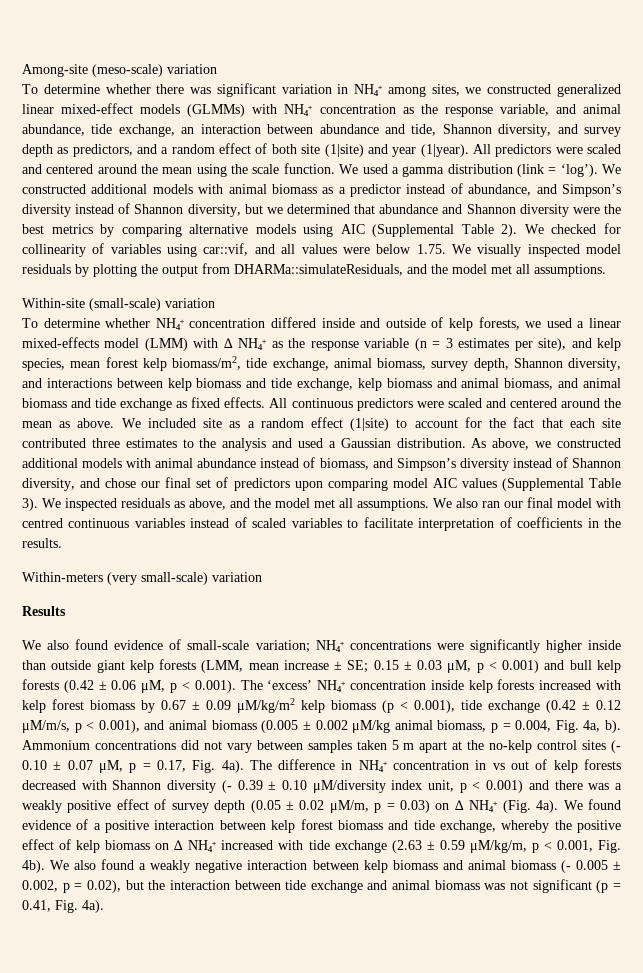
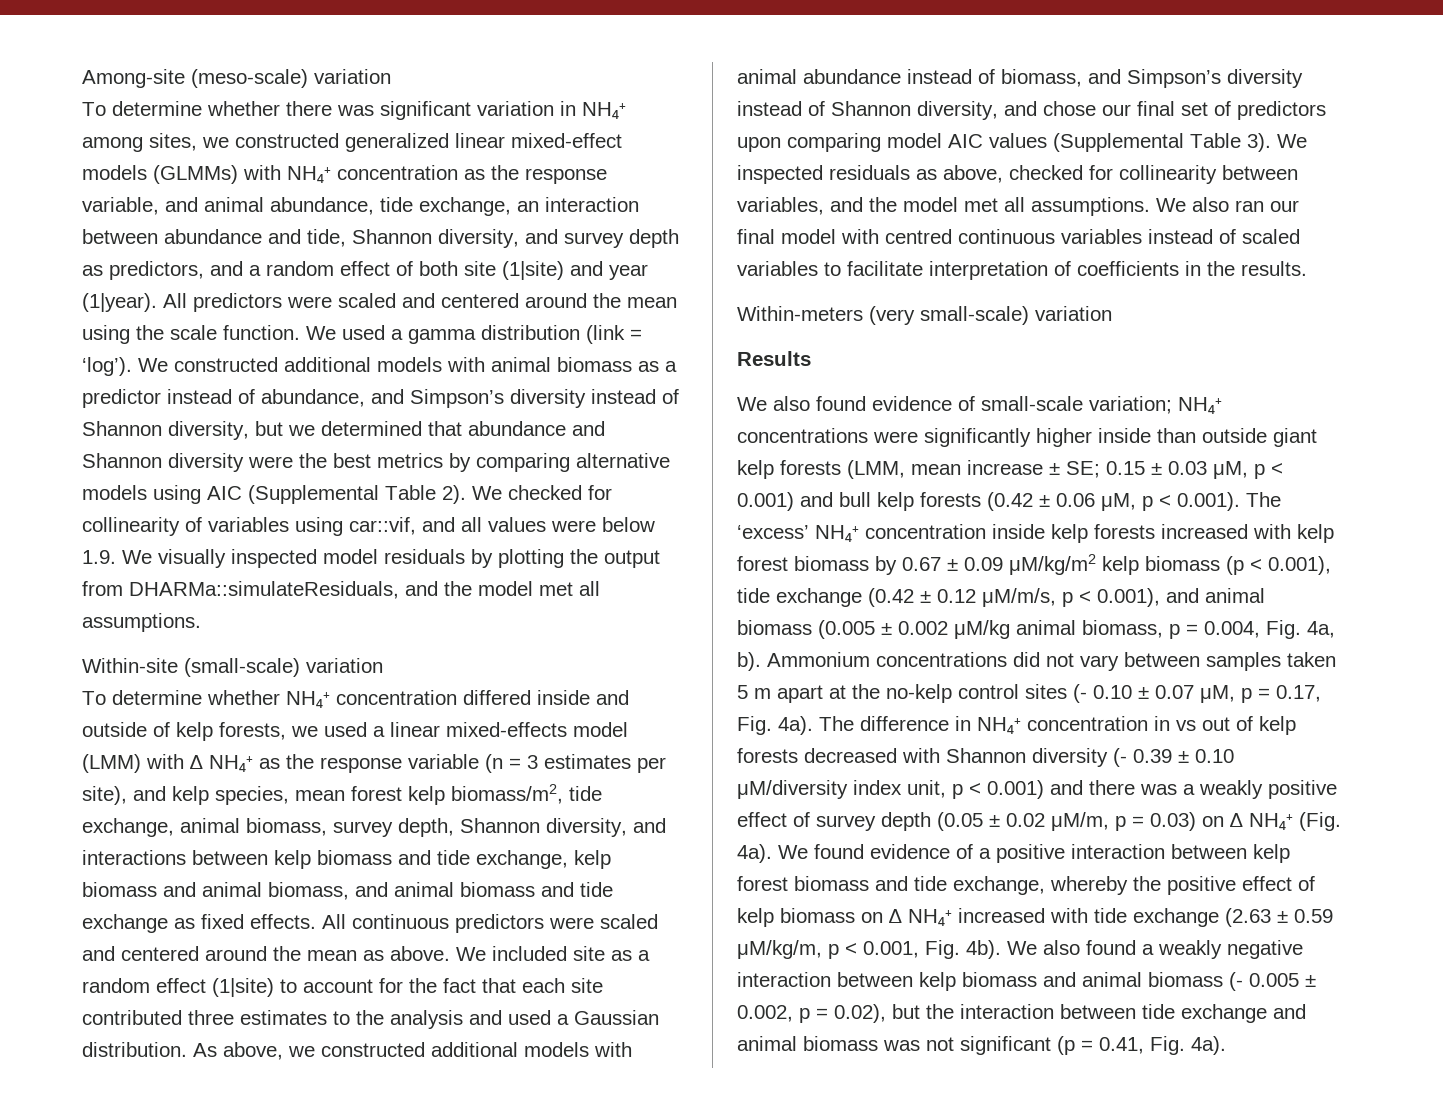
- We checked for collinearity of variables using car::vif, and all values were below 1.75. We visually inspected model residuals by plotting the output from DHARMa::simulateResiduals, and the model met all assumptions.
+ We checked for collinearity of variables using car::vif, and all values were below 1.9. We visually inspected model residuals by plotting the output from DHARMa::simulateResiduals, and the model met all assumptions.
- We inspected residuals as above, and the model met all assumptions.
+ We inspected residuals as above, checked for collinearity between variables, and the model met all assumptions.

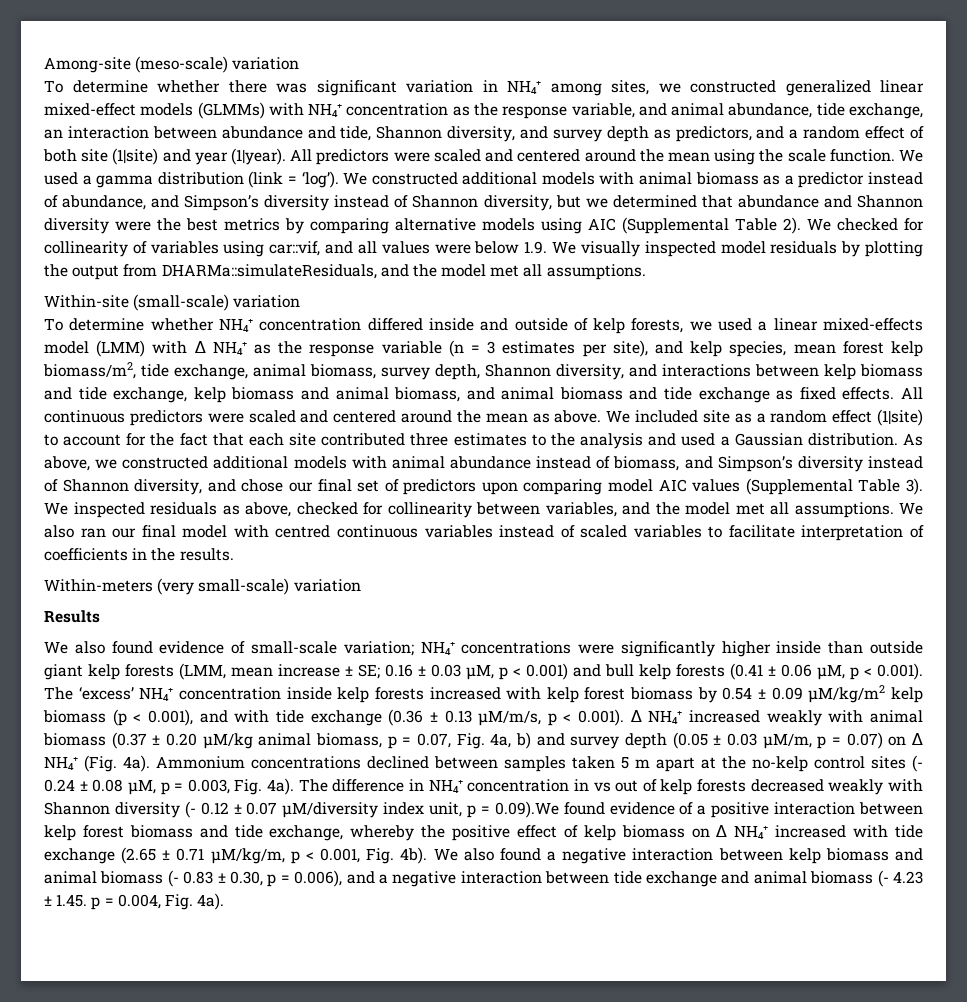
- 0.15 ± 0.03 μM, p < 0.001) and bull kelp forests (0.42 ± 0.06 μM, p < 0.001). The ‘excess’ NH₄⁺ concentration inside kelp forests increased with kelp forest biomass by 0.67 ± 0.09 μM/kg/m2 kelp biomass (p < 0.001), tide exchange (0.42 ± 0.12 μM/m/s, p < 0.001), and animal biomass (0.005 ± 0.002 μM/kg animal biomass, p = 0.004, Fig. 4a, b). Ammonium concentrations did not vary between samples taken 5 m apart at the no-kelp control sites (- 0.10 ± 0.07 μM, p = 0.17, Fig. 4a).
+ 0.16 ± 0.03 μM, p < 0.001) and bull kelp forests (0.41 ± 0.06 μM, p < 0.001). The ‘excess’ NH₄⁺ concentration inside kelp forests increased with kelp forest biomass by 0.54 ± 0.09 μM/kg/m2 kelp biomass (p < 0.001), and with tide exchange (0.36 ± 0.13 μM/m/s, p < 0.001). ∆ NH₄⁺ increased weakly with animal biomass (0.37 ± 0.20 μM/kg animal biomass, p = 0.07, Fig. 4a, b) and survey depth (0.05 ± 0.03 μM/m, p = 0.07) on ∆ NH₄⁺ (Fig. 4a). Ammonium concentrations declined between samples taken 5 m apart at the no-kelp control sites (- 0.24 ± 0.08 μM, p = 0.003, Fig. 4a).
- The difference in NH₄⁺ concentration in vs out of kelp forests decreased with Shannon diversity (- 0.39 ± 0.10 μM/diversity index unit, p < 0.001) and there was a weakly positive effect of survey depth (0.05 ± 0.02 μM/m, p = 0.03) on ∆ NH₄⁺ (Fig. 4a). We found evidence of a positive interaction between kelp forest biomass and tide exchange, whereby the positive effect of kelp biomass on ∆ NH₄⁺ increased with tide exchange (2.63 ± 0.59 μM/kg/m, p < 0.001, Fig. 4b).
+ The difference in NH₄⁺ concentration in vs out of kelp forests decreased weakly with Shannon diversity (- 0.12 ± 0.07 μM/diversity index unit, p = 0.09).We found evidence of a positive interaction between kelp forest biomass and tide exchange, whereby the positive effect of kelp biomass on ∆ NH₄⁺ increased with tide exchange (2.65 ± 0.71 μM/kg/m, p < 0.001, Fig. 4b).
- We also found a weakly negative interaction between kelp biomass and animal biomass (- 0.005 ± 0.002, p = 0.02), but the interaction between tide exchange and animal biomass was not significant (p = 0.41, Fig. 4a).
+ We also found a negative interaction between kelp biomass and animal biomass (- 0.83 ± 0.30, p = 0.006), and a negative interaction between tide exchange and animal biomass (- 4.23 ± 1.45. p = 0.004, Fig. 4a).

